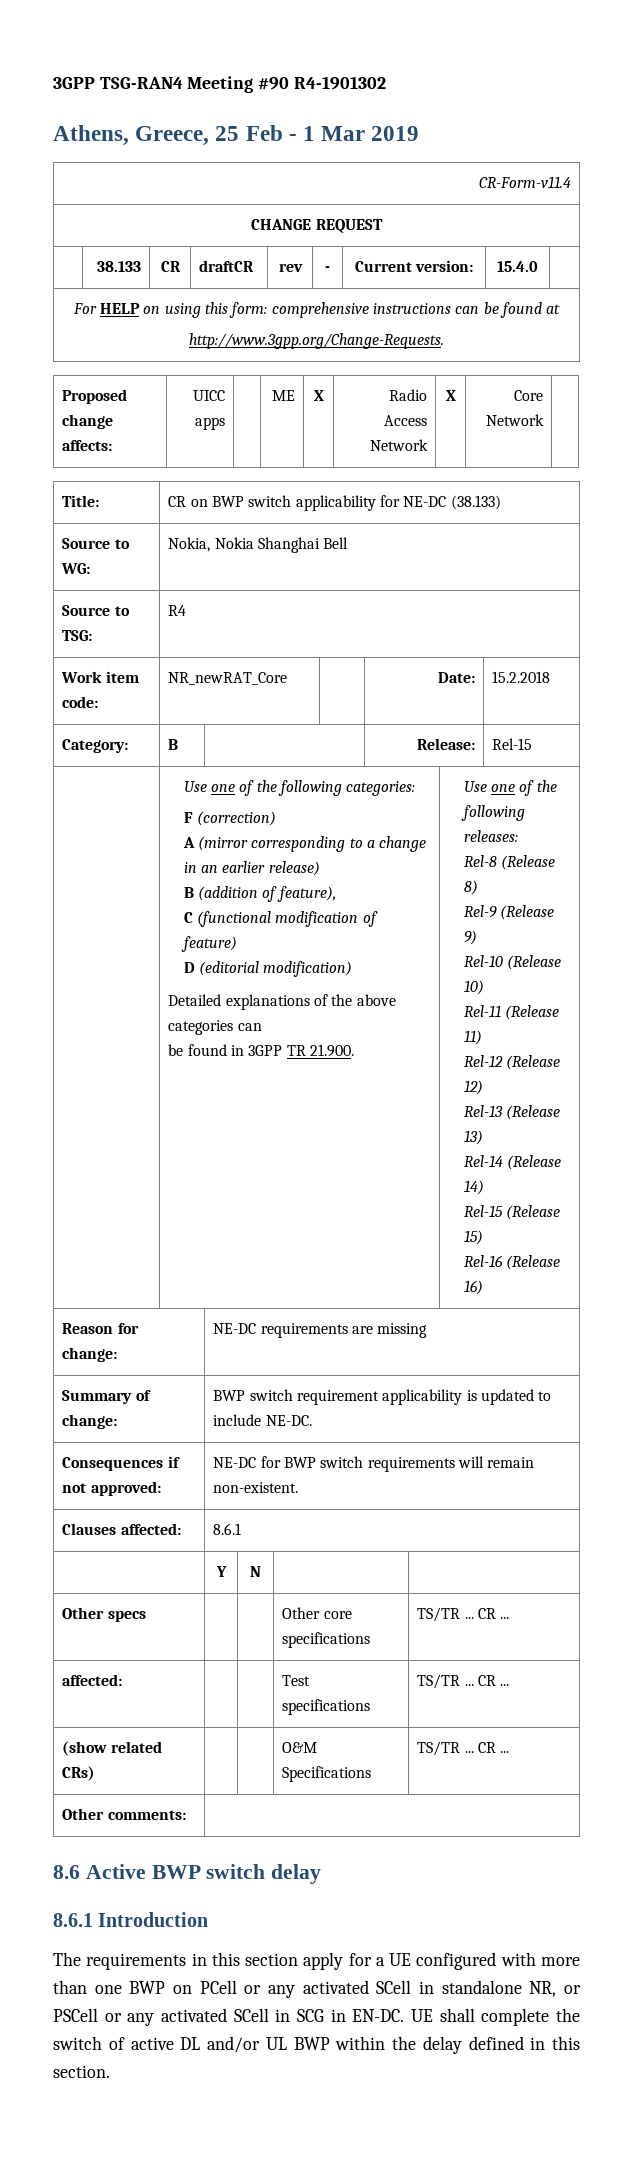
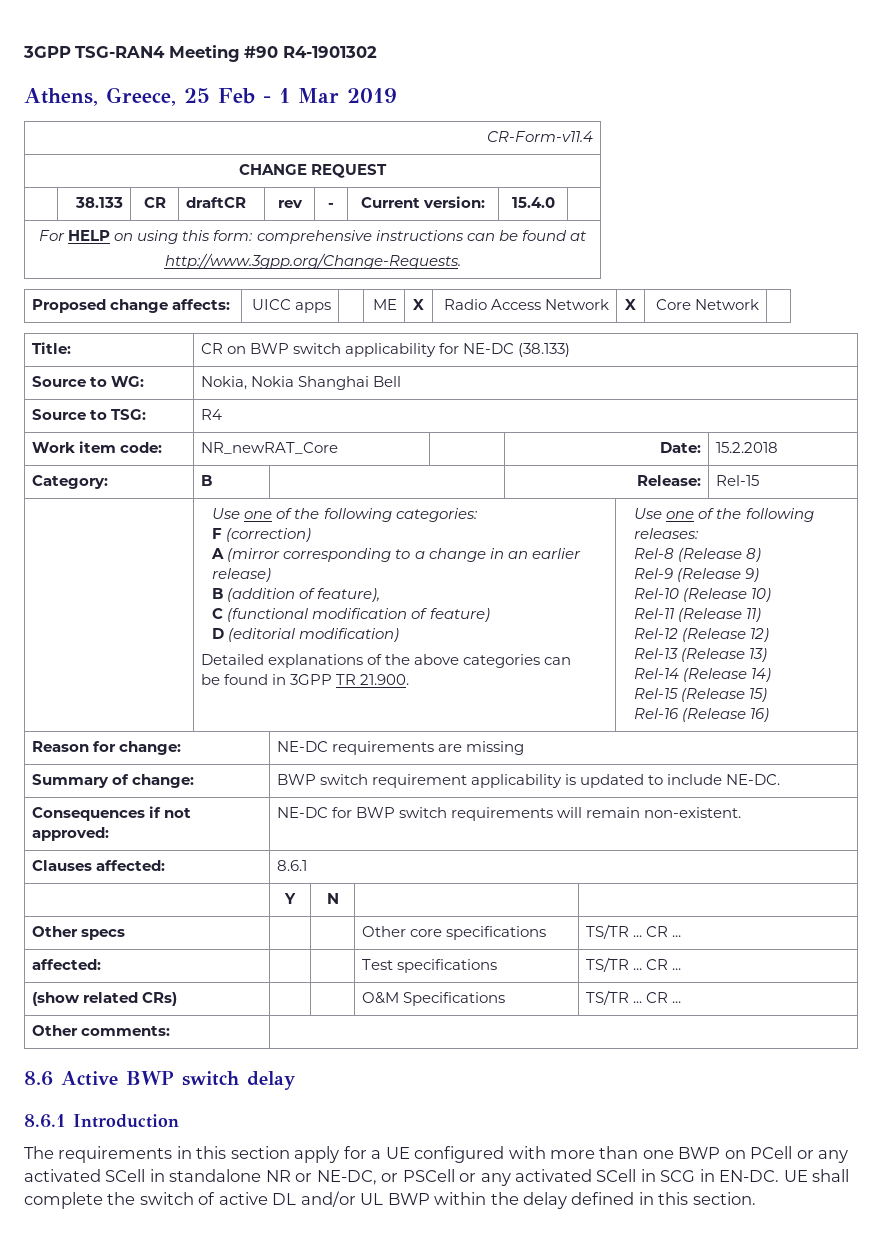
- The requirements in this section apply for a UE configured with more than one BWP on PCell or any activated SCell in standalone NR, or PSCell or any activated SCell in SCG in EN-DC.
+ The requirements in this section apply for a UE configured with more than one BWP on PCell or any activated SCell in standalone NR or NE-DC, or PSCell or any activated SCell in SCG in EN-DC.

